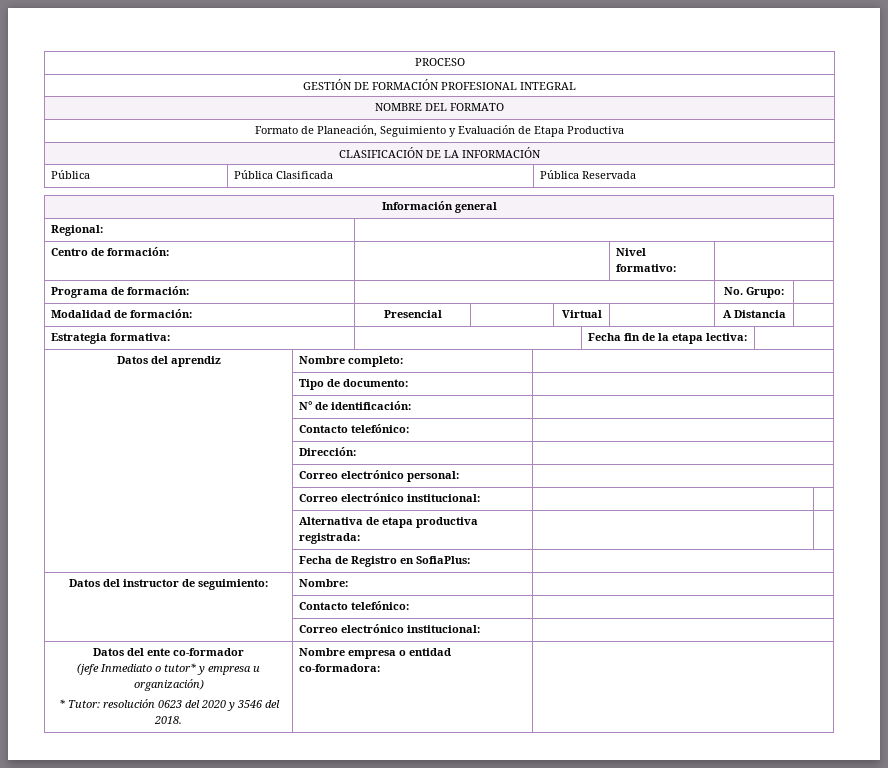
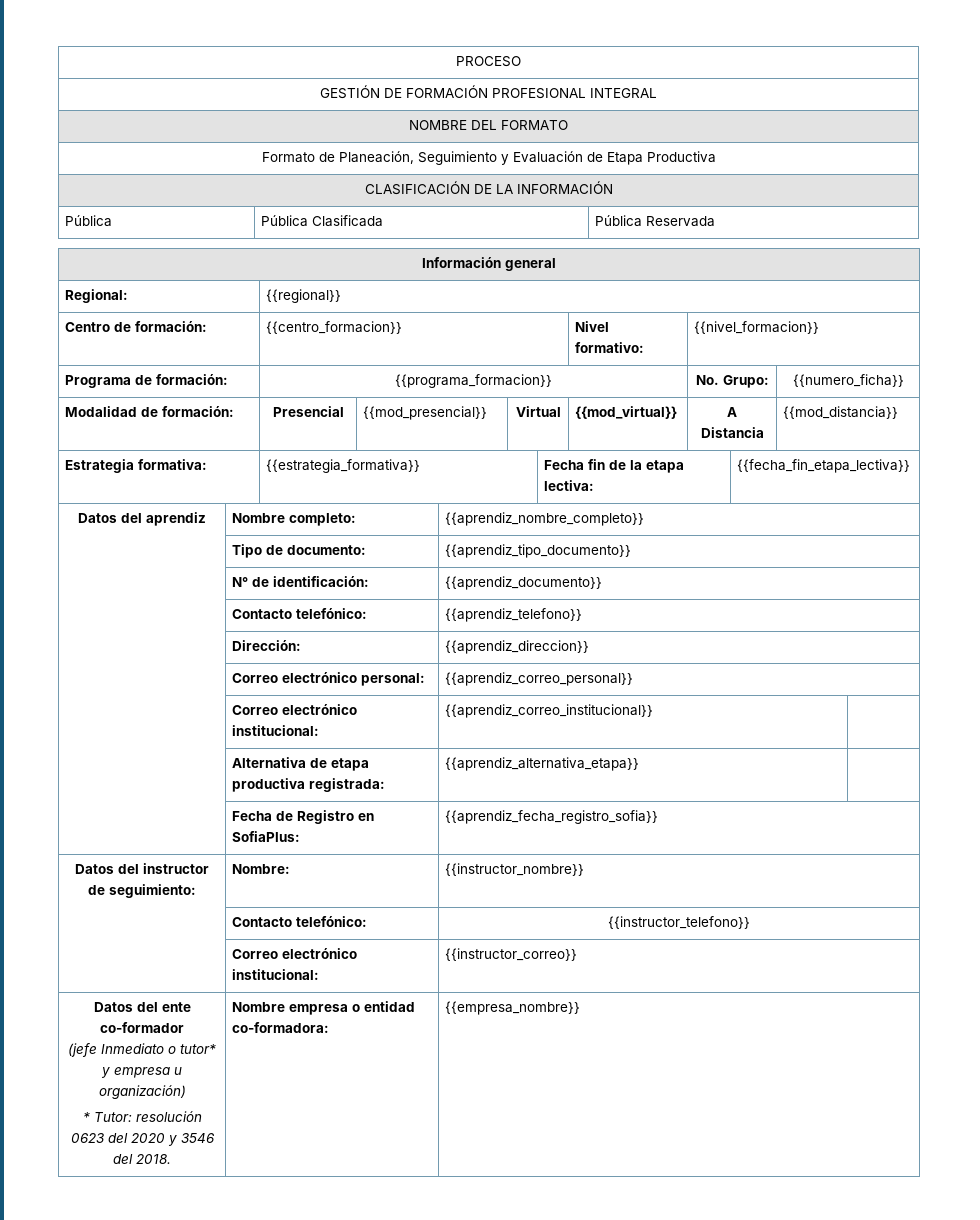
- Regional: |
+ Regional: | {{regional}}
- Centro de formación: | | Nivel formativo: |
+ Centro de formación: | {{centro_formacion}} | Nivel formativo: | {{nivel_formacion}}
- Programa de formación: | | No. Grupo: |
+ Programa de formación: | {{programa_formacion}} | No. Grupo: | {{numero_ficha}}
- Modalidad de formación: | Presencial | | Virtual | | A Distancia |
+ Modalidad de formación: | Presencial | {{mod_presencial}} | Virtual | {{mod_virtual}} | A Distancia | {{mod_distancia}}
- Estrategia formativa: | | Fecha fin de la etapa lectiva: |
+ Estrategia formativa: | {{estrategia_formativa}} | Fecha fin de la etapa lectiva: | {{fecha_fin_etapa_lectiva}}
- Datos del aprendiz | Nombre completo: |
+ Datos del aprendiz | Nombre completo: | {{aprendiz_nombre_completo}}
- | Tipo de documento: |
+ | Tipo de documento: | {{aprendiz_tipo_documento}}
- | N° de identificación: |
- | Contacto telefónico: |
+ | N° de identificación: | {{aprendiz_documento}}
+ | Contacto telefónico: | {{aprendiz_telefono}}
- | Dirección: |
+ | Dirección: | {{aprendiz_direccion}}
- | Correo electrónico personal: |
- | Correo electrónico institucional: | |
+ | Correo electrónico personal: | {{aprendiz_correo_personal}}
+ | Correo electrónico institucional: | {{aprendiz_correo_institucional}} |
- | Alternativa de etapa productiva registrada: | |
+ | Alternativa de etapa productiva registrada: | {{aprendiz_alternativa_etapa}} |
- | Fecha de Registro en SofiaPlus: |
+ | Fecha de Registro en SofiaPlus: | {{aprendiz_fecha_registro_sofia}}
- Datos del instructor de seguimiento: | Nombre: |
- | Contacto telefónico: |
- | Correo electrónico institucional: |
+ Datos del instructor de seguimiento: | Nombre: | {{instructor_nombre}}
+ | Contacto telefónico: | {{instructor_telefono}}
+ | Correo electrónico institucional: | {{instructor_correo}}
  Datos del ente co-formador
  (jefe Inmediato o tutor* y empresa u organización)
- * Tutor: resolución 0623 del 2020 y 3546 del 2018. | Nombre empresa o entidad co-formadora: |
+ * Tutor: resolución 0623 del 2020 y 3546 del 2018. | Nombre empresa o entidad co-formadora: | {{empresa_nombre}}

